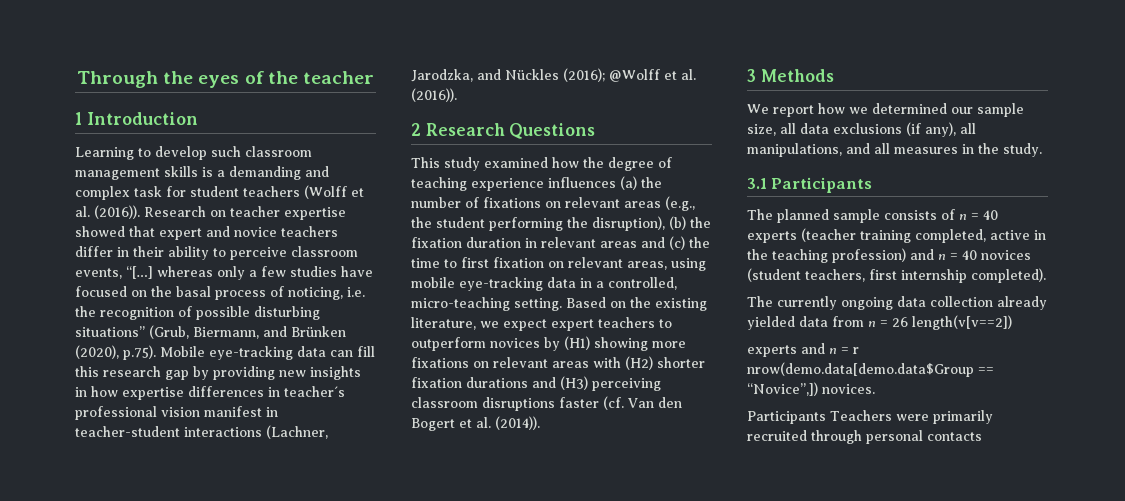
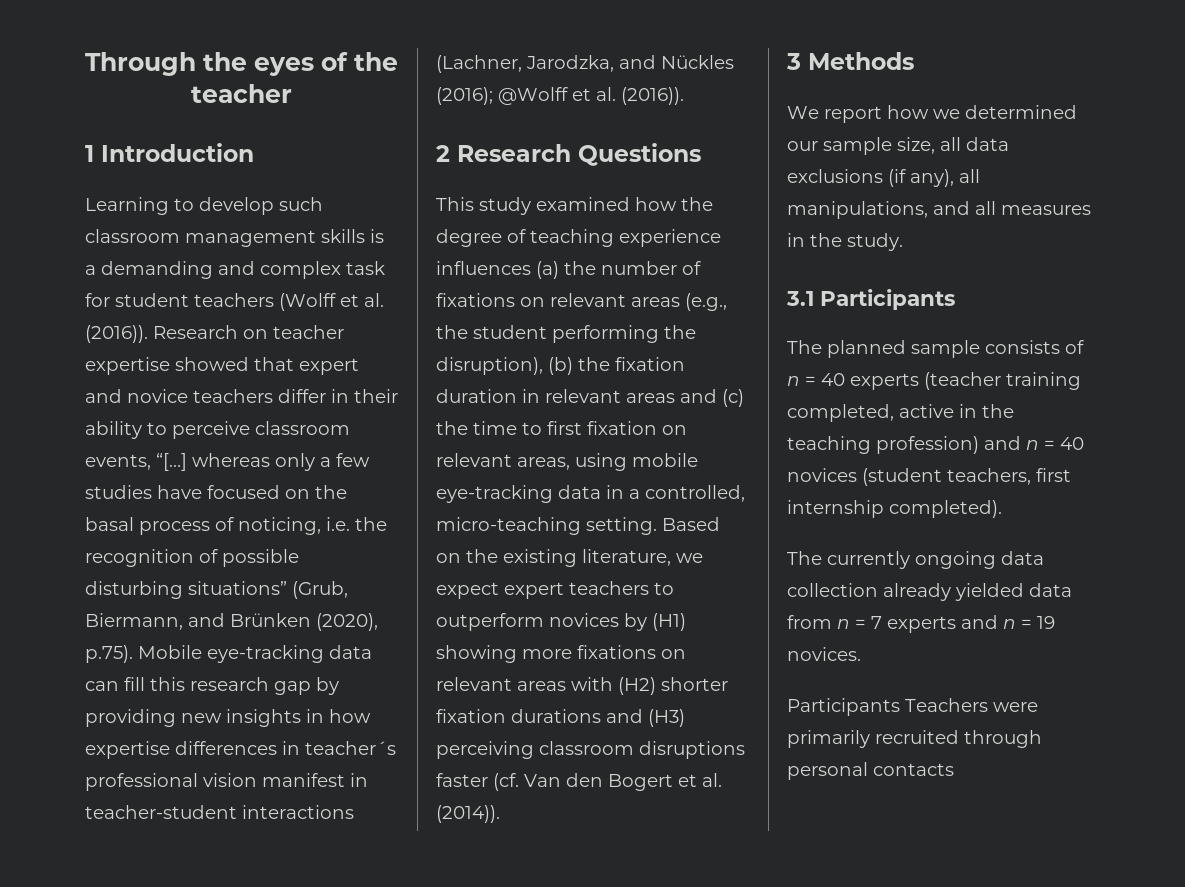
- The currently ongoing data collection already yielded data from n = 26 length(v[v==2])
- experts and n = r nrow(demo.data[demo.data$Group == “Novice”,]) novices.
+ The currently ongoing data collection already yielded data from n = 7 experts and n = 19 novices.

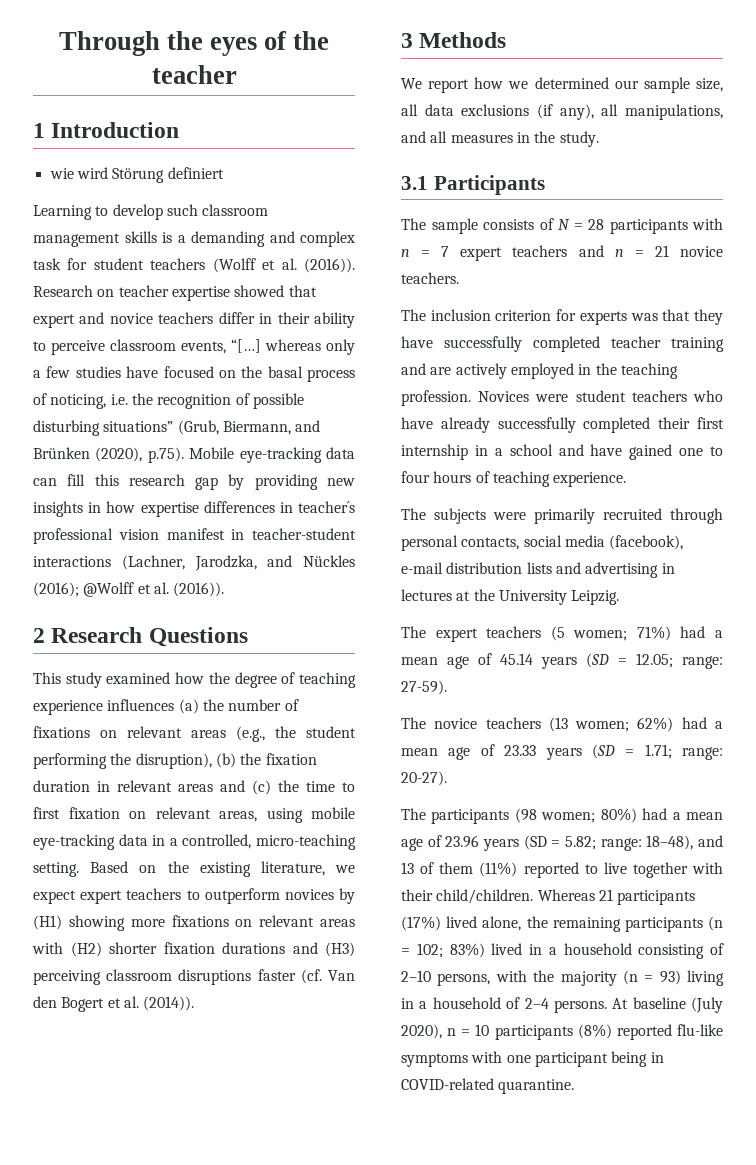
+ wie wird Störung definiert
- The planned sample consists of n = 40 experts (teacher training completed, active in the teaching profession) and n = 40 novices (student teachers, first internship completed).
- The currently ongoing data collection already yielded data from n = 7 experts and n = 19 novices.
- Participants Teachers were primarily recruited through personal contacts
+ The sample consists of N = 28 participants with n = 7 expert teachers and n = 21 novice teachers.
+ The inclusion criterion for experts was that they have successfully completed teacher training and are actively employed in the teaching profession. Novices were student teachers who have already successfully completed their first internship in a school and have gained one to four hours of teaching experience.
+ The subjects were primarily recruited through personal contacts, social media (facebook), e-mail distribution lists and advertising in lectures at the University Leipzig.
+ The expert teachers (5 women; 71%) had a mean age of 45.14 years (SD = 12.05; range: 27-59).
+ The novice teachers (13 women; 62%) had a mean age of 23.33 years (SD = 1.71; range: 20-27).
+ The participants (98 women; 80%) had a mean age of 23.96 years (SD = 5.82; range: 18–48), and 13 of them (11%) reported to live together with their child/children. Whereas 21 participants (17%) lived alone, the remaining participants (n = 102; 83%) lived in a household consisting of 2–10 persons, with the majority (n = 93) living in a household of 2–4 persons. At baseline (July 2020), n = 10 participants (8%) reported flu-like symptoms with one participant being in COVID-related quarantine.

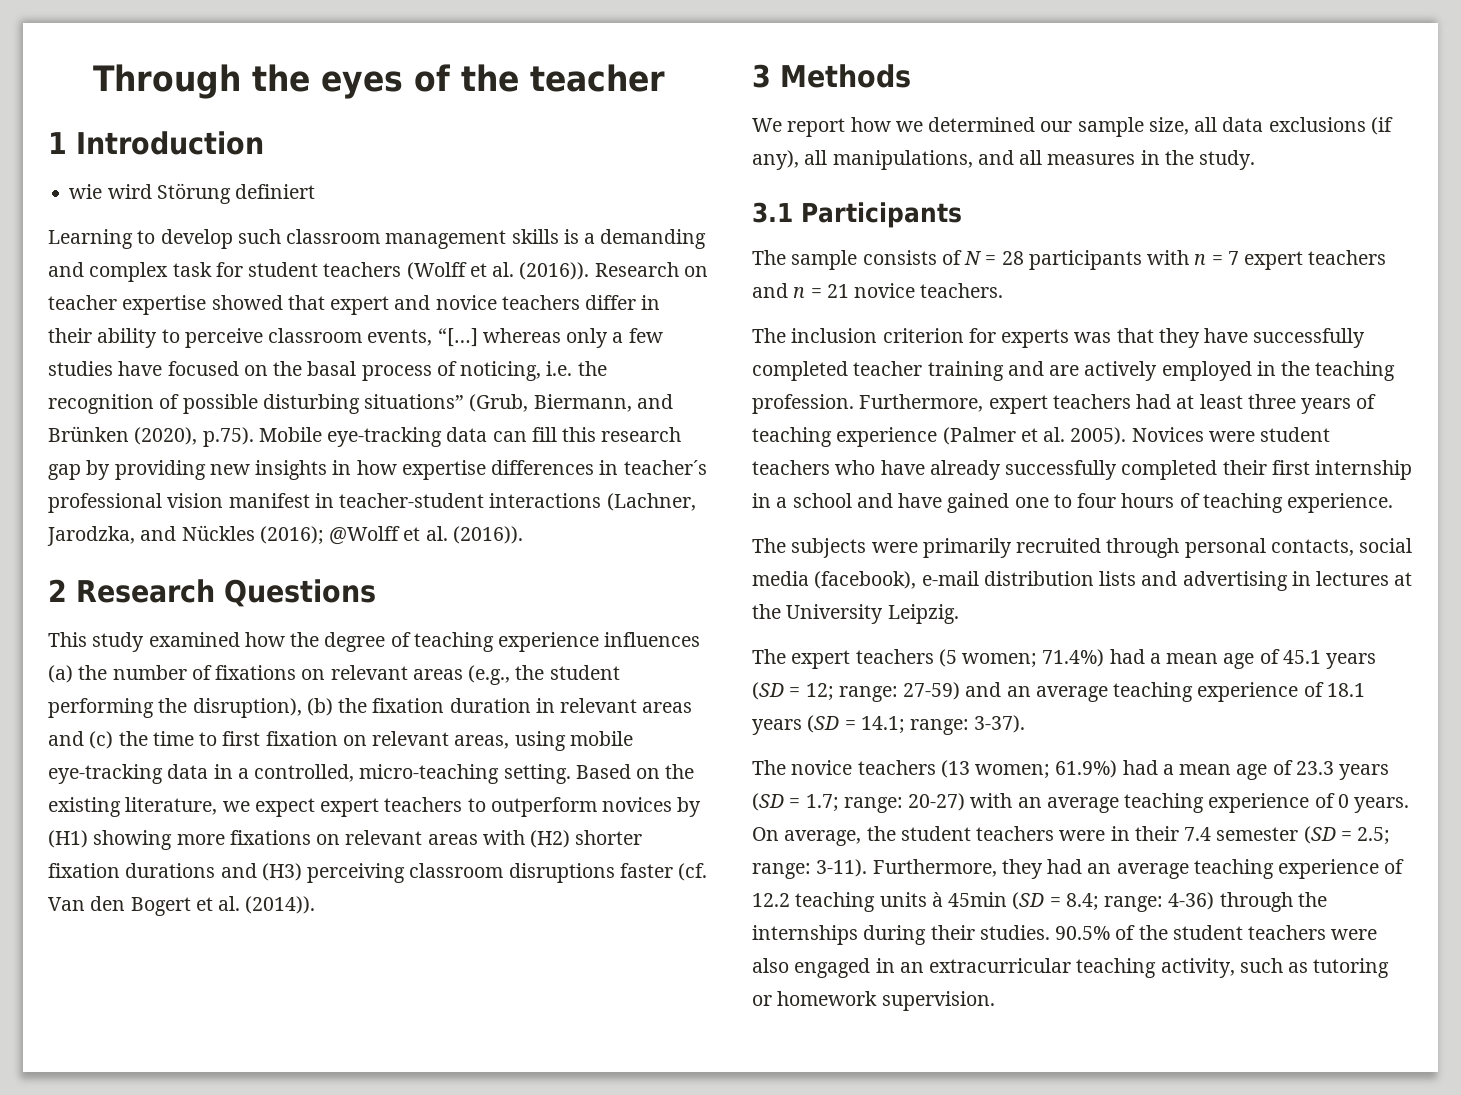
+ Furthermore, expert teachers had at least three years of teaching experience (Palmer et al. 2005).
- The expert teachers (5 women; 71%) had a mean age of 45.14 years (SD = 12.05; range: 27-59).
+ The expert teachers (5 women; 71.4%) had a mean age of 45.1 years (SD = 12; range: 27-59) and an average teaching experience of 18.1 years (SD = 14.1; range: 3-37).
- The novice teachers (13 women; 62%) had a mean age of 23.33 years (SD = 1.71; range: 20-27).
- The participants (98 women; 80%) had a mean age of 23.96 years (SD = 5.82; range: 18–48), and 13 of them (11%) reported to live together with their child/children. Whereas 21 participants (17%) lived alone, the remaining participants (n = 102; 83%) lived in a household consisting of 2–10 persons, with the majority (n = 93) living in a household of 2–4 persons. At baseline (July 2020), n = 10 participants (8%) reported flu-like symptoms with one participant being in COVID-related quarantine.
+ The novice teachers (13 women; 61.9%) had a mean age of 23.3 years (SD = 1.7; range: 20-27) with an average teaching experience of 0 years. On average, the student teachers were in their 7.4 semester (SD = 2.5; range: 3-11). Furthermore, they had an average teaching experience of 12.2 teaching units à 45min (SD = 8.4; range: 4-36) through the internships during their studies. 90.5% of the student teachers were also engaged in an extracurricular teaching activity, such as tutoring or homework supervision.

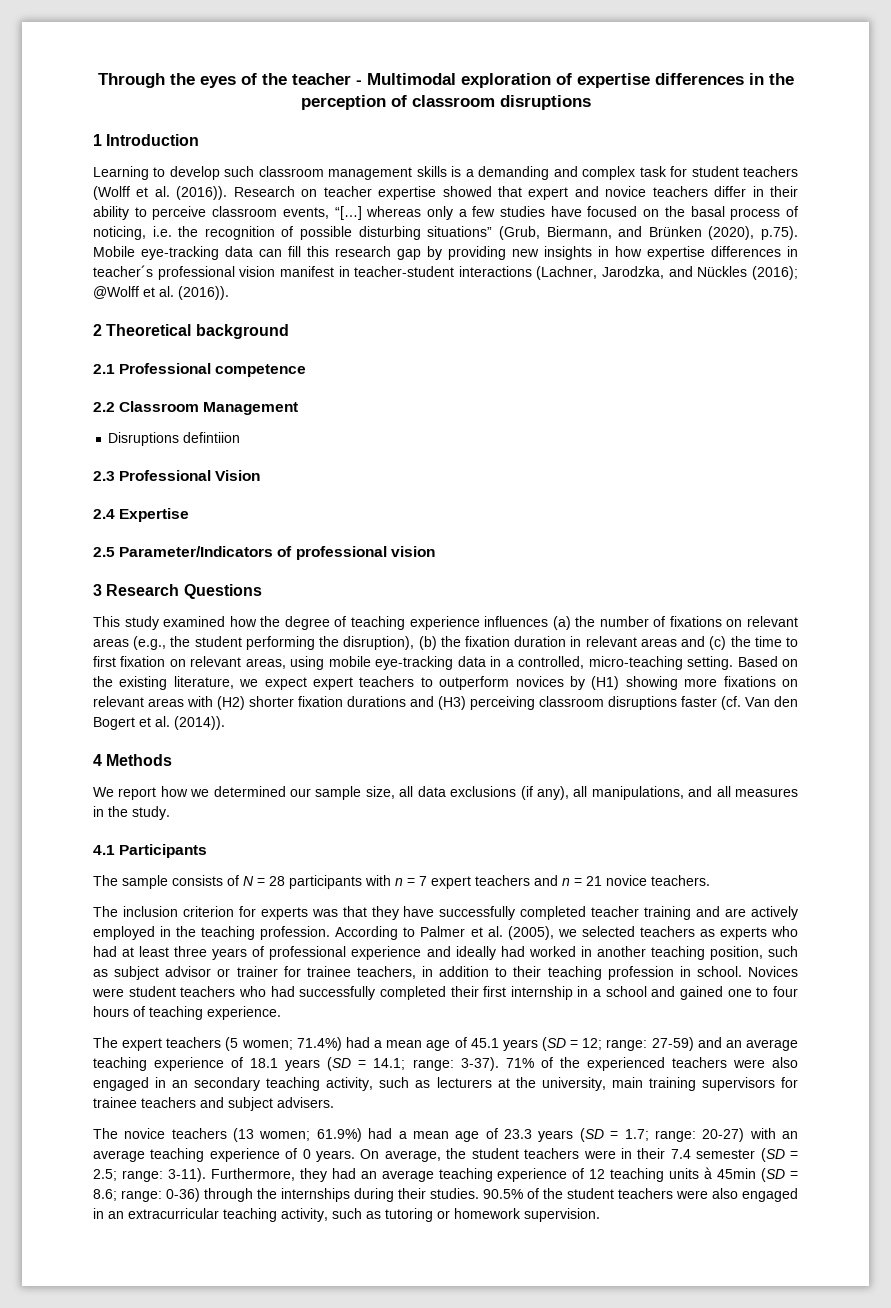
- Through the eyes of the teacher
+ Through the eyes of the teacher - Multimodal exploration of expertise differences in the perception of classroom disruptions
  1 Introduction
- wie wird Störung definiert
- 2 Research Questions
+ 2 Theoretical background
+ 2.1 Professional competence
+ 2.2 Classroom Management
+ Disruptions defintiion
+ 2.3 Professional Vision
+ 2.4 Expertise
+ 2.5 Parameter/Indicators of professional vision
+ 3 Research Questions
- 3 Methods
+ 4 Methods
- 3.1 Participants
+ 4.1 Participants
- Furthermore, expert teachers had at least three years of teaching experience (Palmer et al. 2005).
+ According to Palmer et al. (2005), we selected teachers as experts who had at least three years of professional experience and ideally had worked in another teaching position, such as subject advisor or trainer for trainee teachers, in addition to their teaching profession in school.
- Novices were student teachers who have already successfully completed their first internship in a school and have gained one to four hours of teaching experience.
+ Novices were student teachers who had successfully completed their first internship in a school and gained one to four hours of teaching experience.
- The subjects were primarily recruited through personal contacts, social media (facebook), e-mail distribution lists and advertising in lectures at the University Leipzig.
+ 71% of the experienced teachers were also engaged in an secondary teaching activity, such as lecturers at the university, main training supervisors for trainee teachers and subject advisers.
- Furthermore, they had an average teaching experience of 12.2 teaching units à 45min (SD = 8.4; range: 4-36) through the internships during their studies.
+ Furthermore, they had an average teaching experience of 12 teaching units à 45min (SD = 8.6; range: 0-36) through the internships during their studies.

